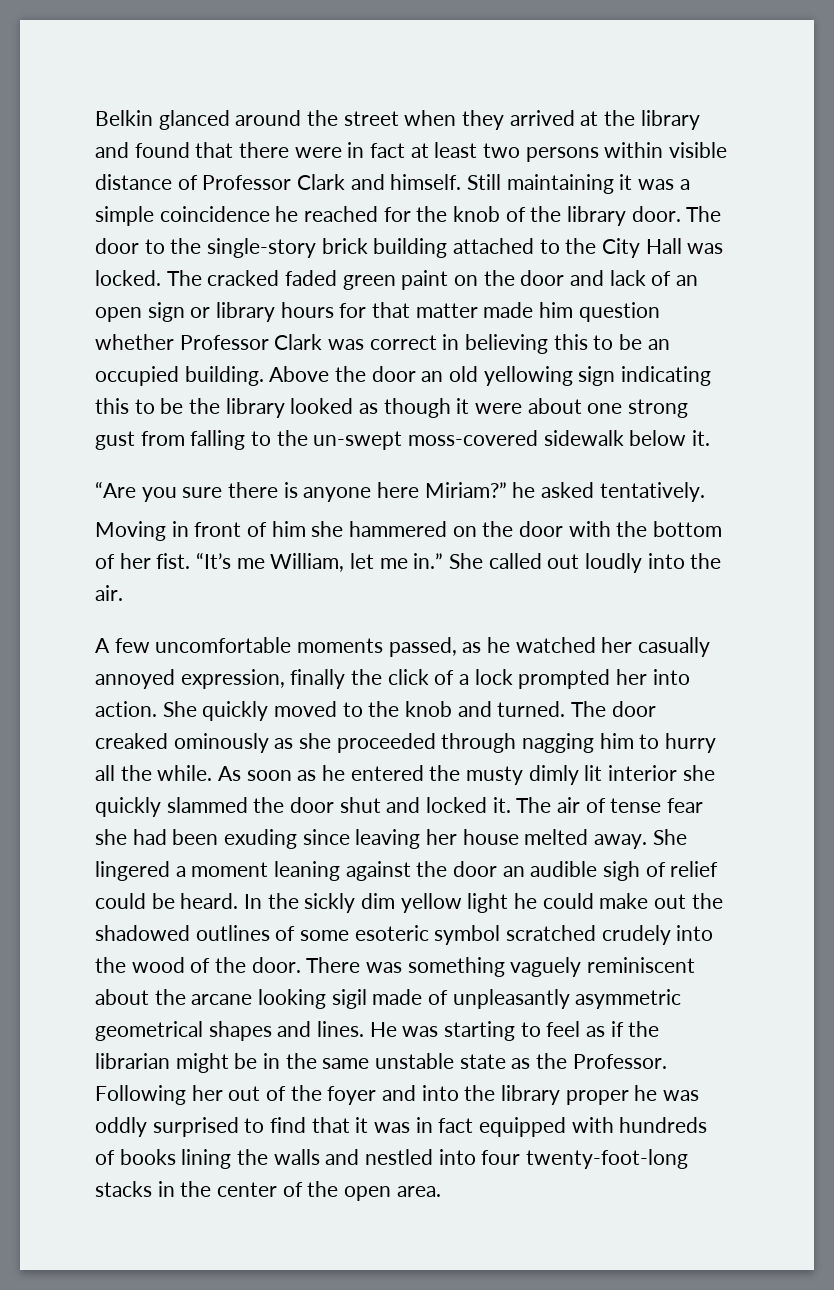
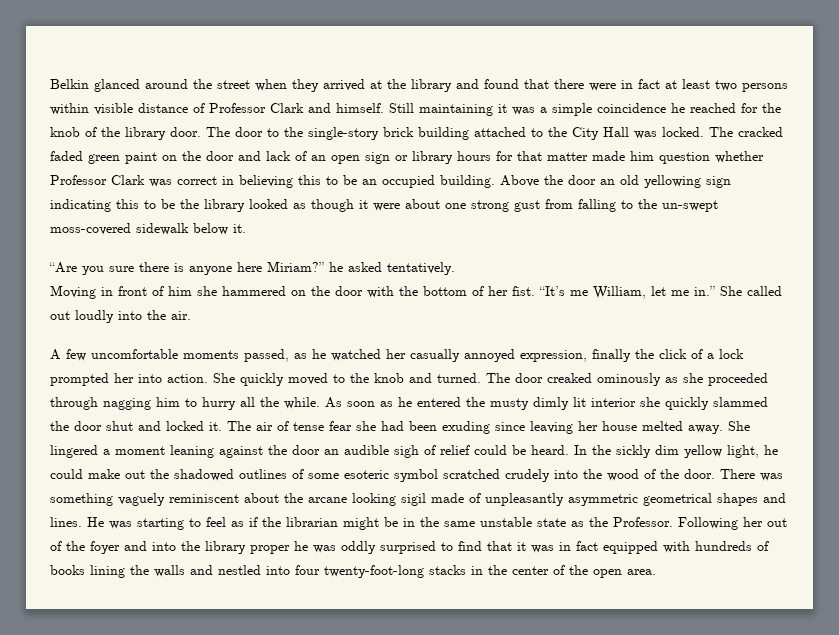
- In the sickly dim yellow light he could make out the shadowed outlines of some esoteric symbol scratched crudely into the wood of the door.
+ In the sickly dim yellow light, he could make out the shadowed outlines of some esoteric symbol scratched crudely into the wood of the door.

